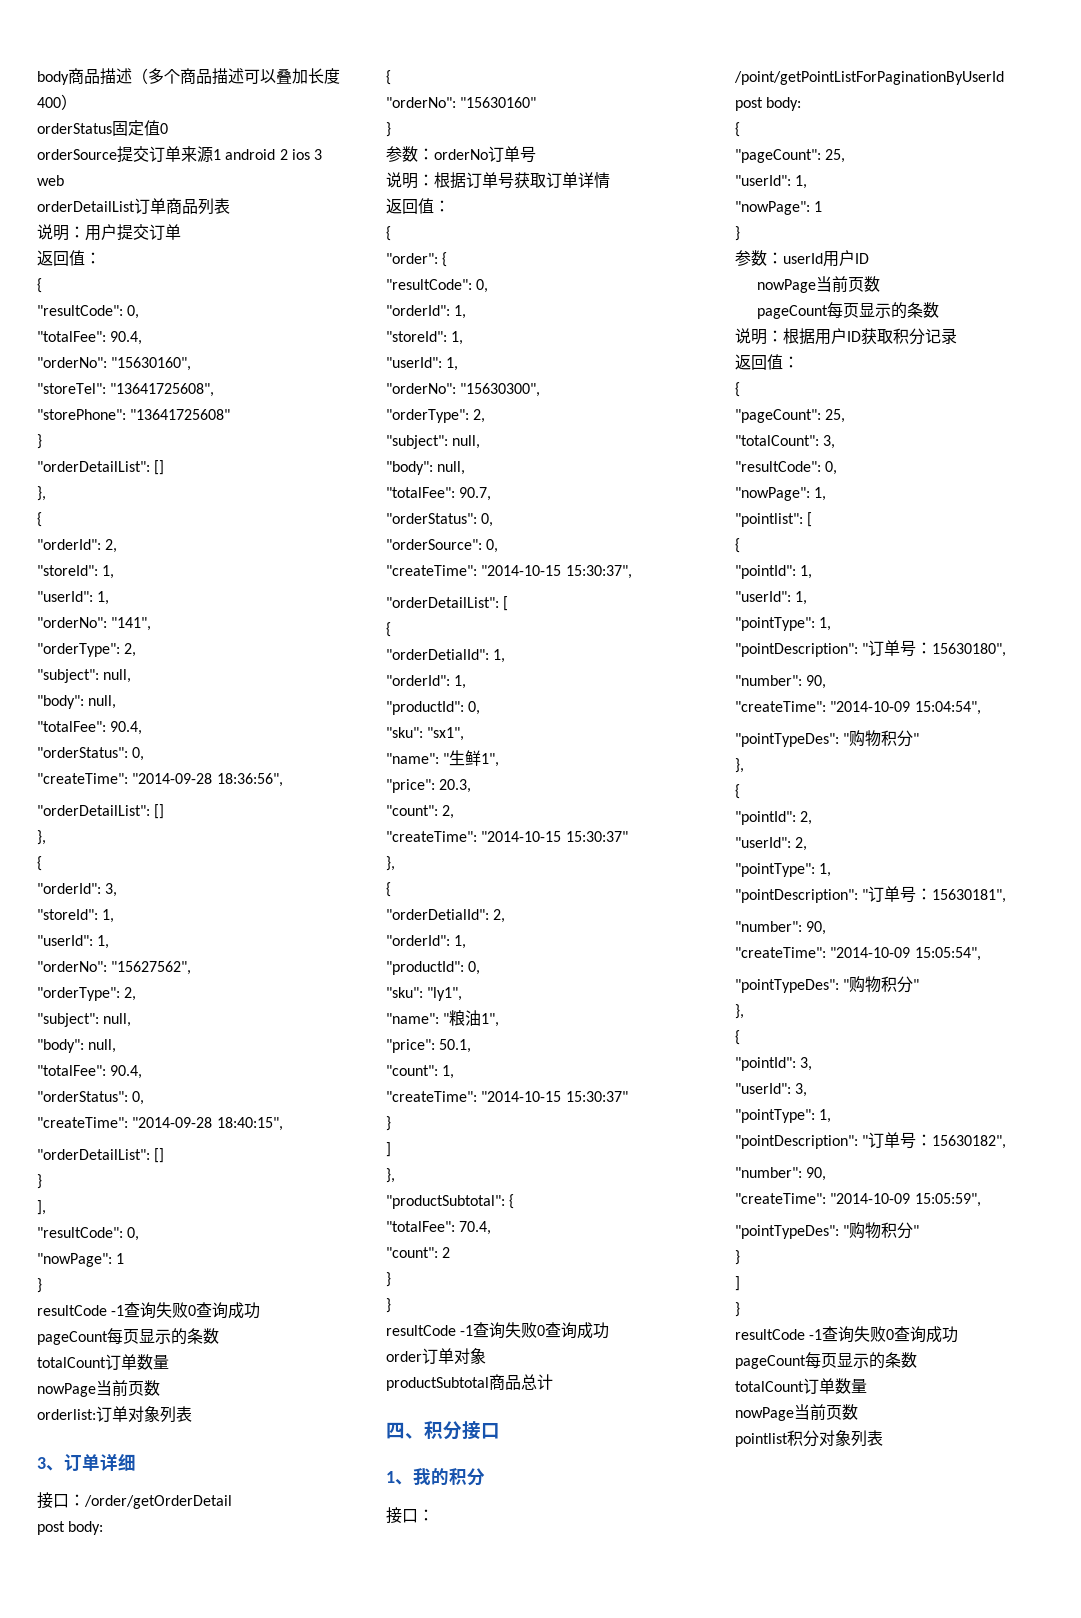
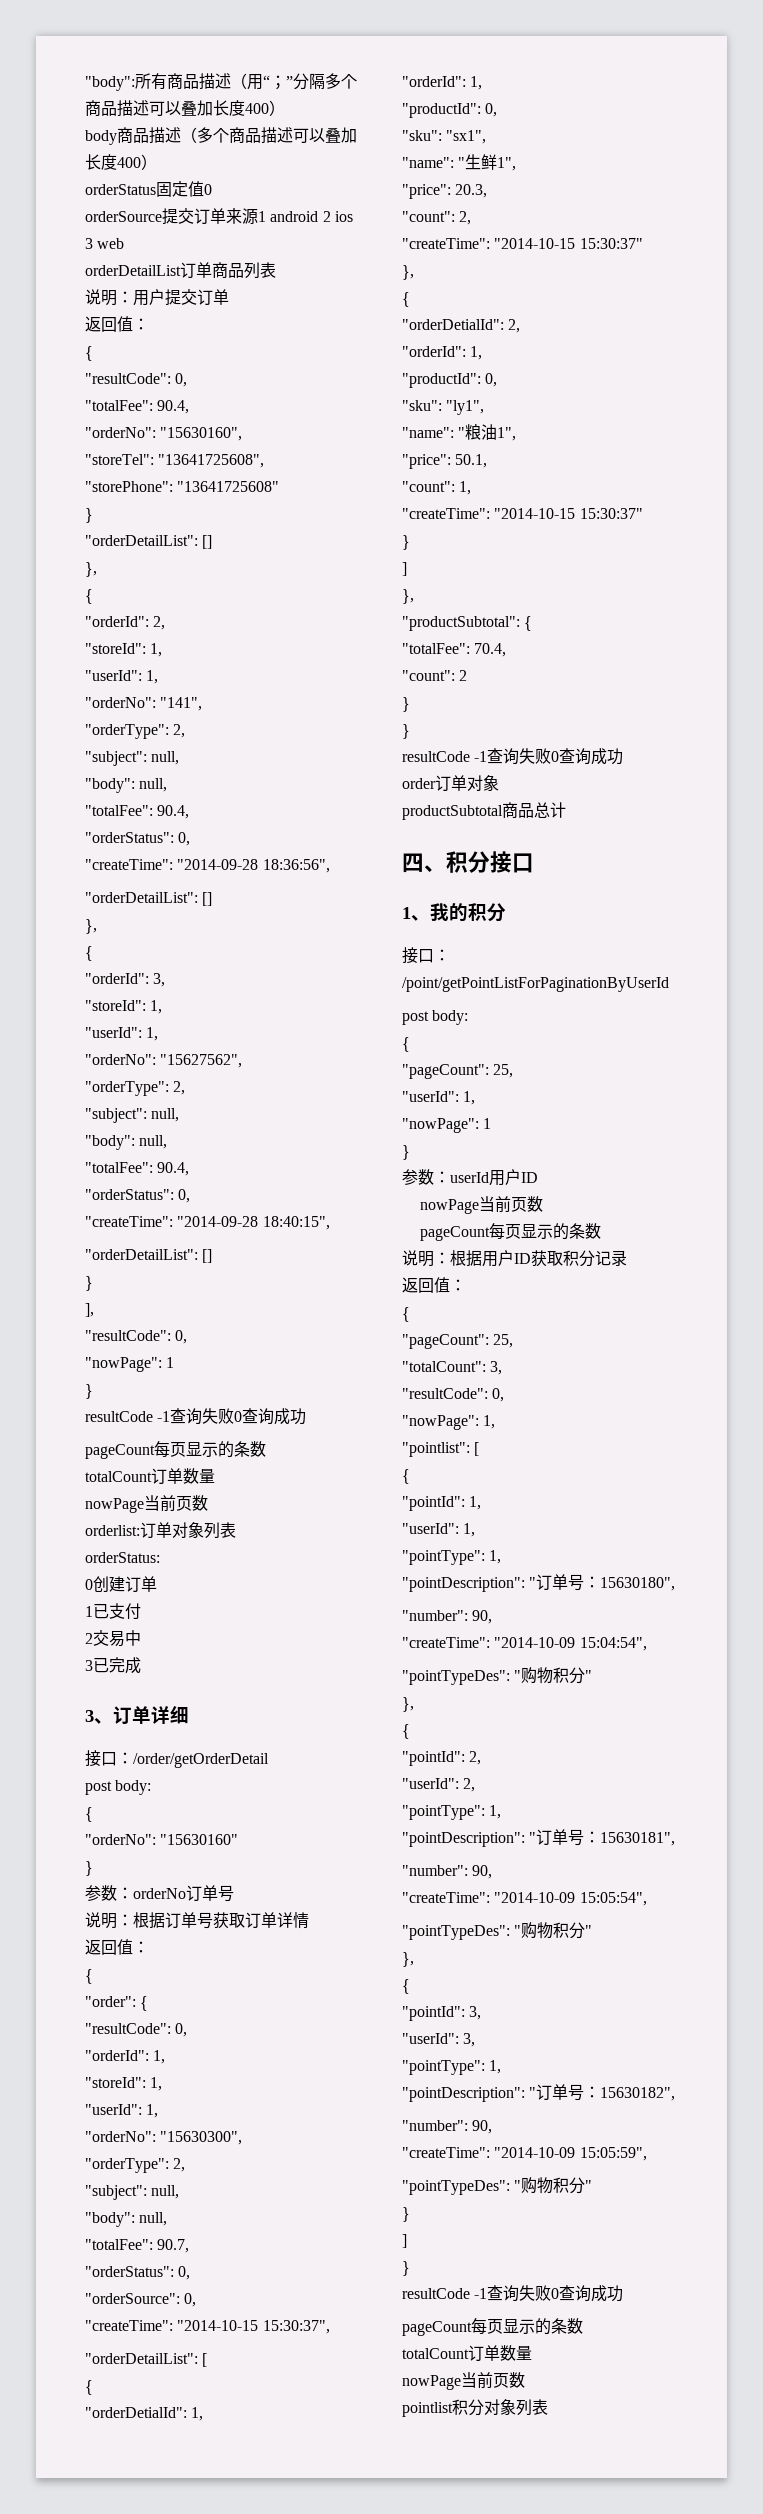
+ "body":所有商品描述（用“；”分隔多个商品描述可以叠加长度400）
+ orderStatus:
+ 0创建订单
+ 1已支付
+ 2交易中
+ 3已完成

